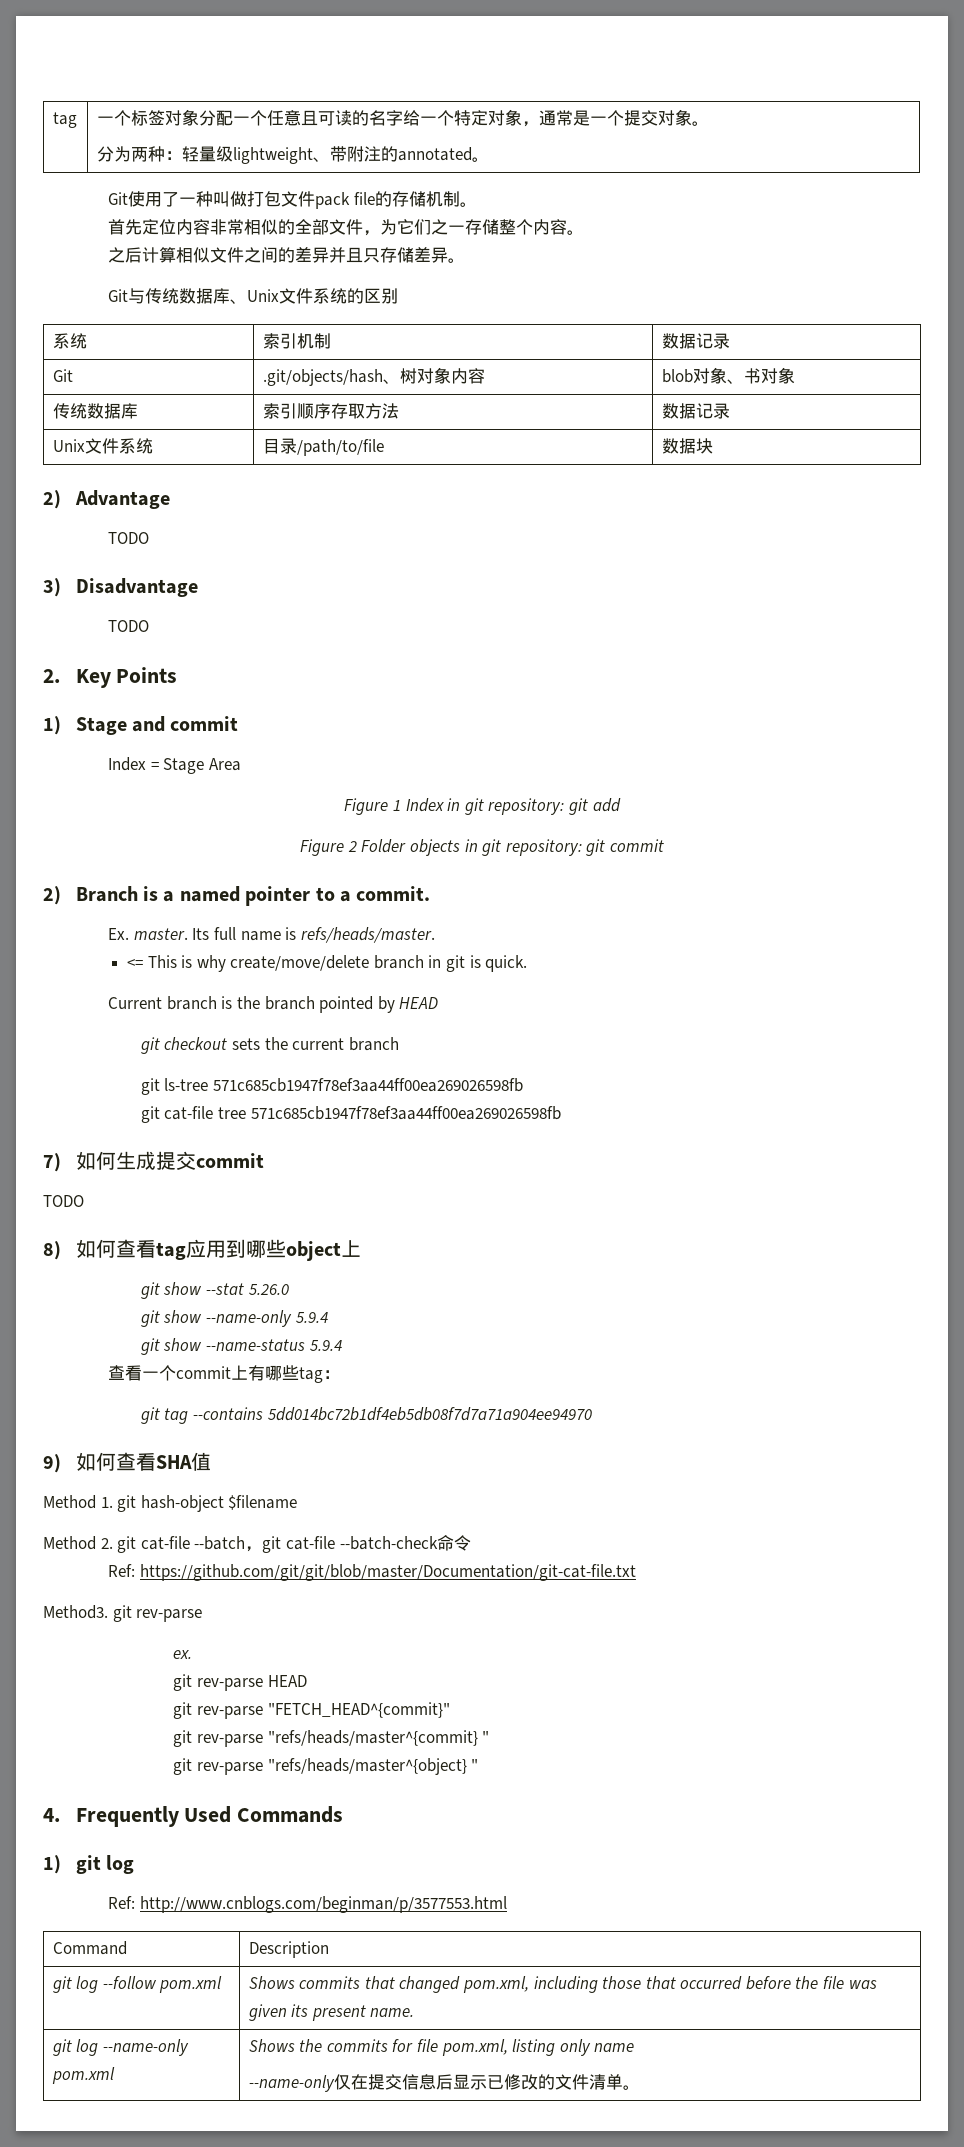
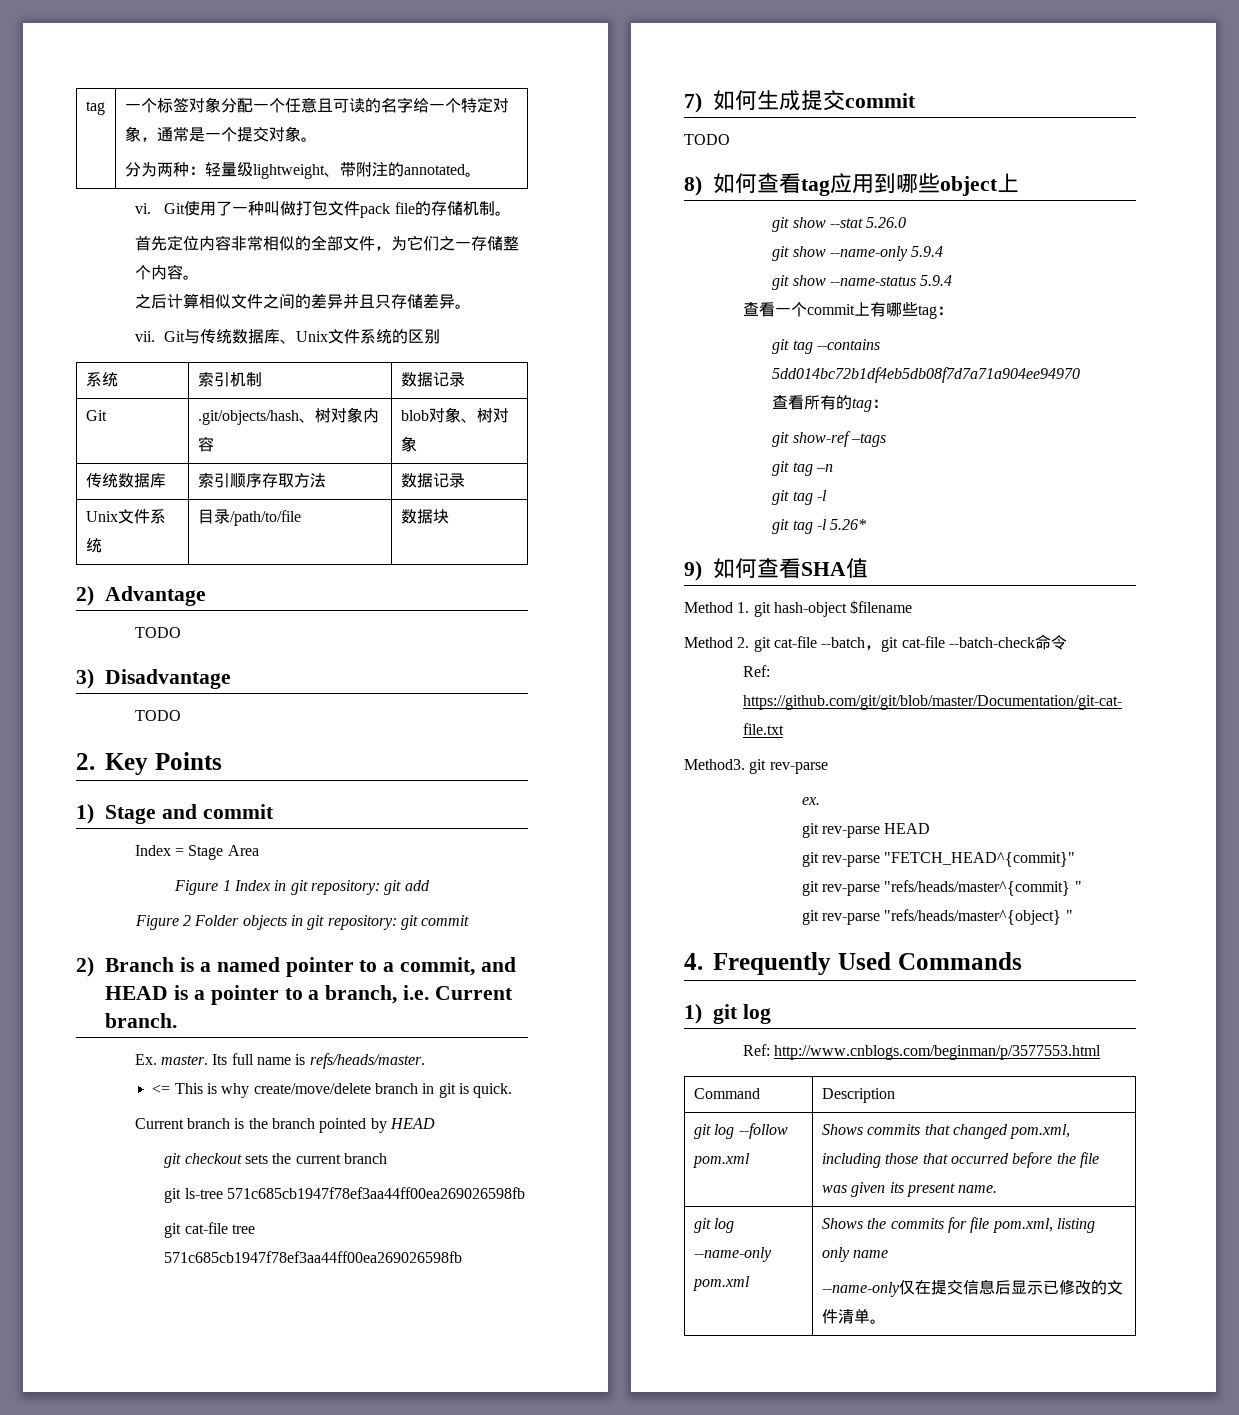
+ vi.
+ vii.
- Git | .git/objects/hash、树对象内容 | blob对象、书对象
+ Git | .git/objects/hash、树对象内容 | blob对象、树对象
- 2) Branch is a named pointer to a commit.
+ 2) Branch is a named pointer to a commit, and HEAD is a pointer to a branch, i.e. Current branch.
+ 查看所有的tag：
+ git show-ref –tags
+ git tag –n
+ git tag -l
+ git tag -l 5.26*

